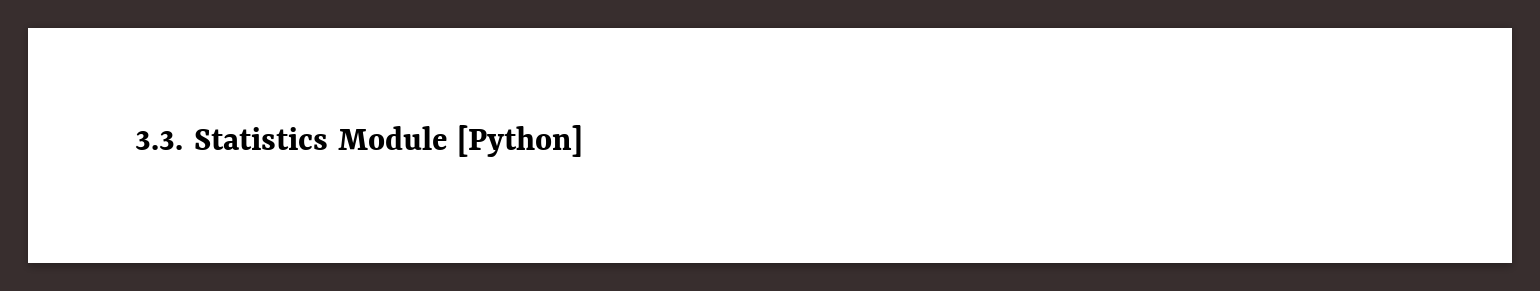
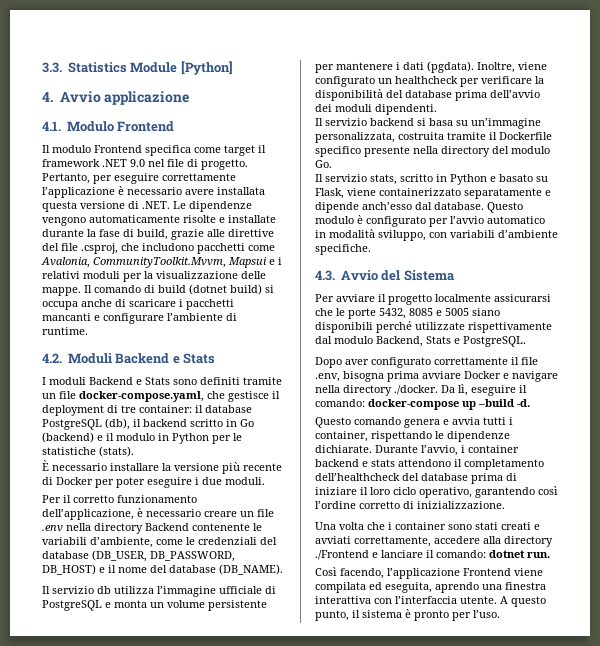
+ 4. Avvio applicazione
+ 4.1. Modulo Frontend
+ Il modulo Frontend specifica come target il framework .NET 9.0 nel file di progetto. Pertanto, per eseguire correttamente l’applicazione è necessario avere installata questa versione di .NET. Le dipendenze vengono automaticamente risolte e installate durante la fase di build, grazie alle direttive del file .csproj, che includono pacchetti come Avalonia, CommunityToolkit.Mvvm, Mapsui e i relativi moduli per la visualizzazione delle mappe. Il comando di build (dotnet build) si occupa anche di scaricare i pacchetti mancanti e configurare l’ambiente di runtime.
+ 4.2. Moduli Backend e Stats
+ I moduli Backend e Stats sono definiti tramite un file docker-compose.yaml, che gestisce il deployment di tre container: il database PostgreSQL (db), il backend scritto in Go (backend) e il modulo in Python per le statistiche (stats).
+ È necessario installare la versione più recente di Docker per poter eseguire i due moduli.
+ Per il corretto funzionamento dell’applicazione, è necessario creare un file .env nella directory Backend contenente le variabili d’ambiente, come le credenziali del database (DB_USER, DB_PASSWORD, DB_HOST) e il nome del database (DB_NAME).
+ Il servizio db utilizza l’immagine ufficiale di PostgreSQL e monta un volume persistente per mantenere i dati (pgdata). Inoltre, viene configurato un healthcheck per verificare la disponibilità del database prima dell’avvio dei moduli dipendenti.
+ Il servizio backend si basa su un’immagine personalizzata, costruita tramite il Dockerfile specifico presente nella directory del modulo Go.
+ Il servizio stats, scritto in Python e basato su Flask, viene containerizzato separatamente e dipende anch’esso dal database. Questo modulo è configurato per l’avvio automatico in modalità sviluppo, con variabili d’ambiente specifiche.
+ 4.3. Avvio del Sistema
+ Per avviare il progetto localmente assicurarsi che le porte 5432, 8085 e 5005 siano disponibili perché utilizzate rispettivamente dal modulo Backend, Stats e PostgreSQL.
+ Dopo aver configurato correttamente il file .env, bisogna prima avviare Docker e navigare nella directory ./docker. Da lì, eseguire il comando: docker-compose up –build -d.
+ Questo comando genera e avvia tutti i container, rispettando le dipendenze dichiarate. Durante l’avvio, i container backend e stats attendono il completamento dell’healthcheck del database prima di iniziare il loro ciclo operativo, garantendo così l’ordine corretto di inizializzazione.
+ Una volta che i container sono stati creati e avviati correttamente, accedere alla directory ./Frontend e lanciare il comando: dotnet run.
+ Così facendo, l’applicazione Frontend viene compilata ed eseguita, aprendo una finestra interattiva con l’interfaccia utente. A questo punto, il sistema è pronto per l’uso.

